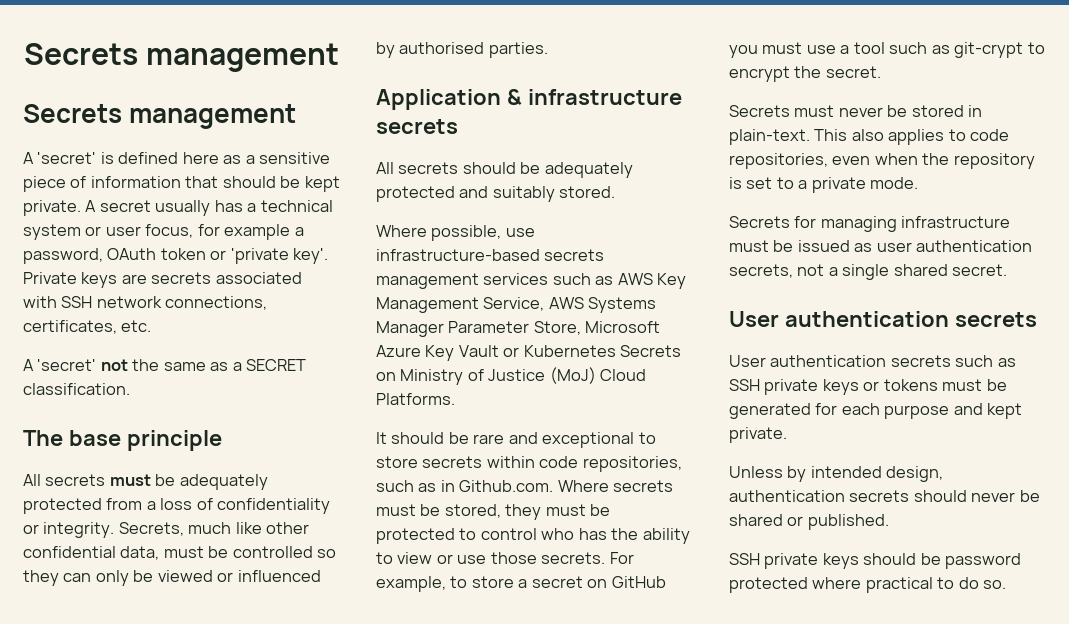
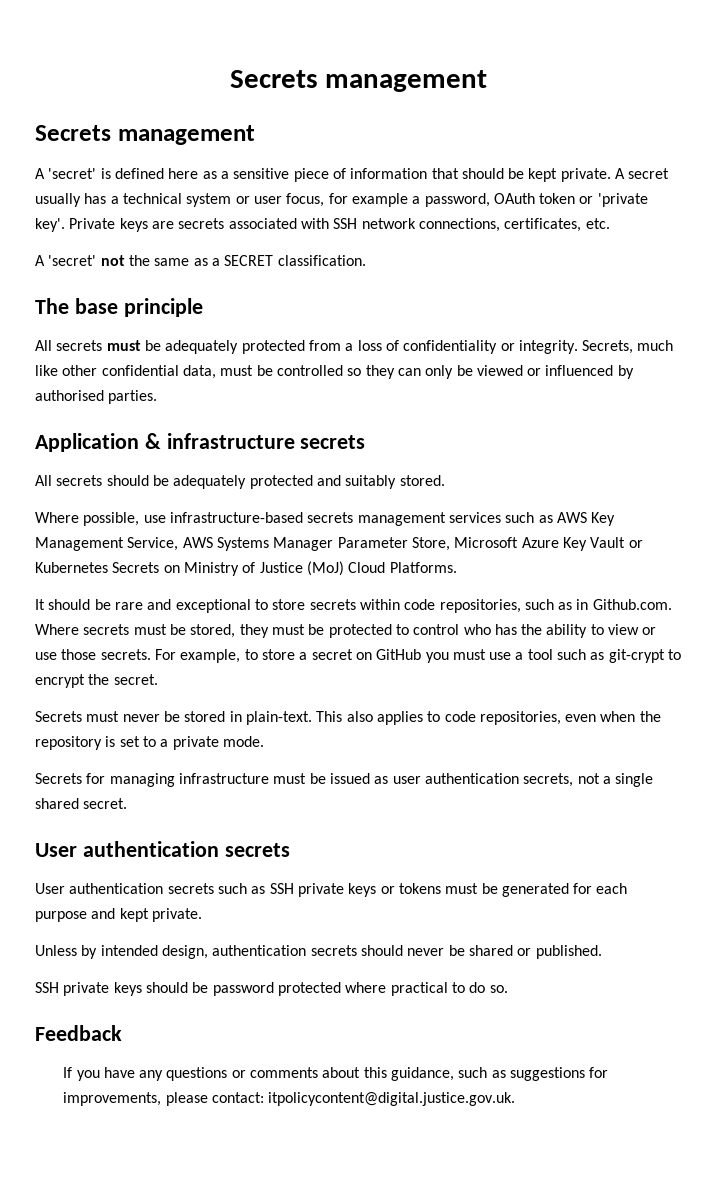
+ Feedback
+ If you have any questions or comments about this guidance, such as suggestions for improvements, please contact: itpolicycontent@digital.justice.gov.uk.

